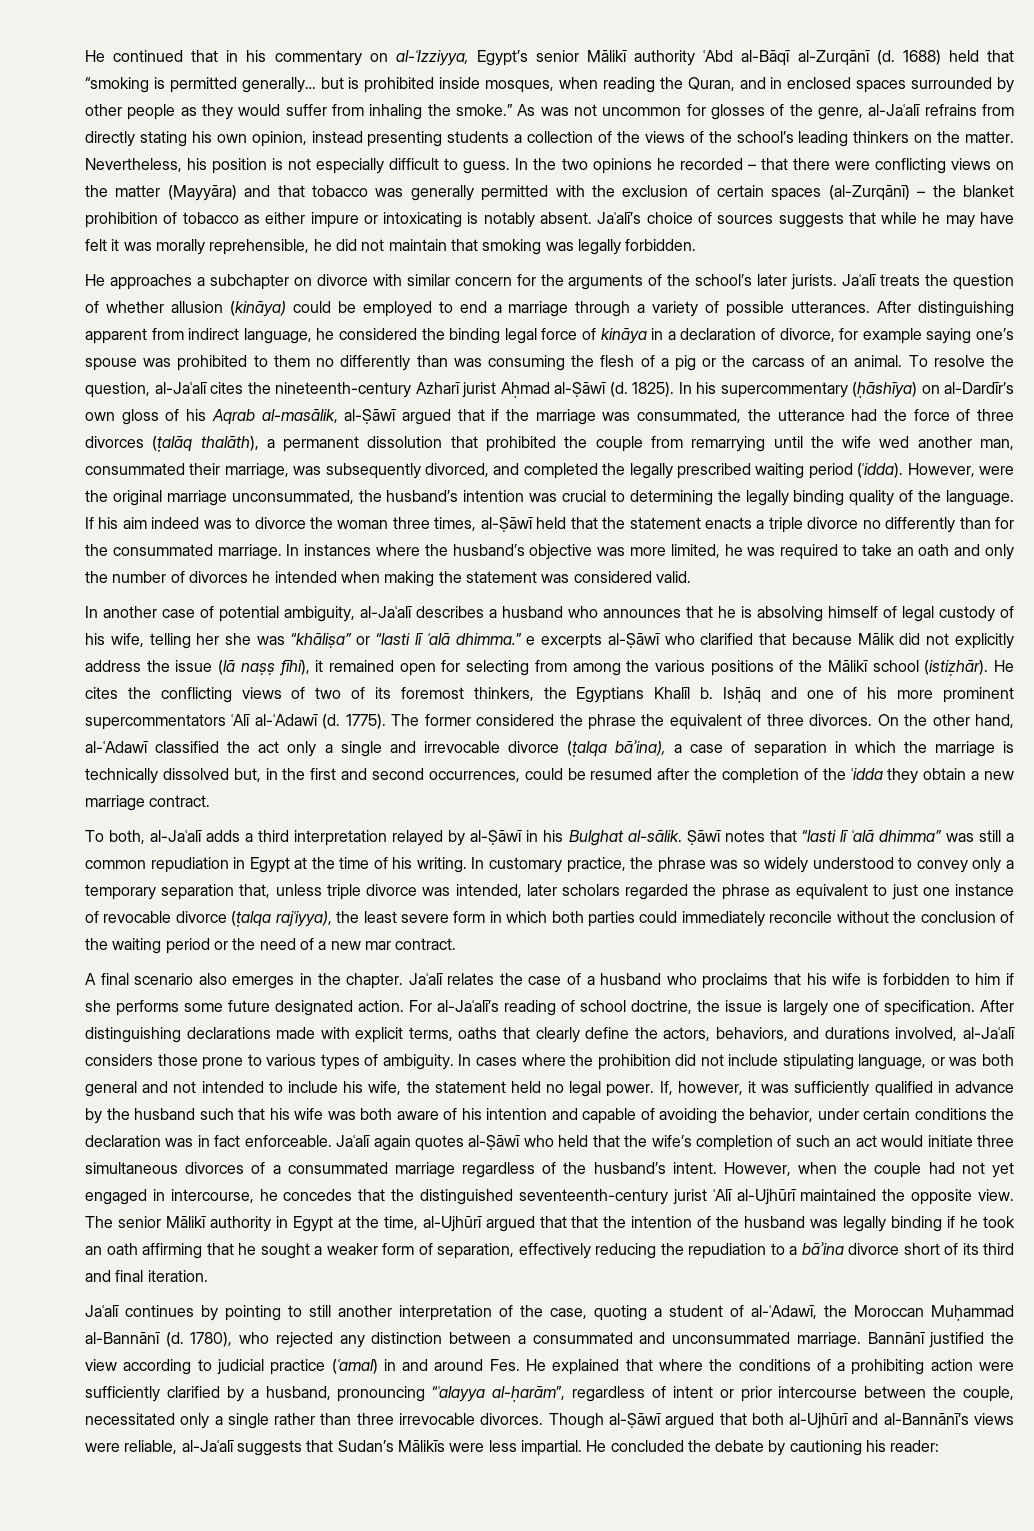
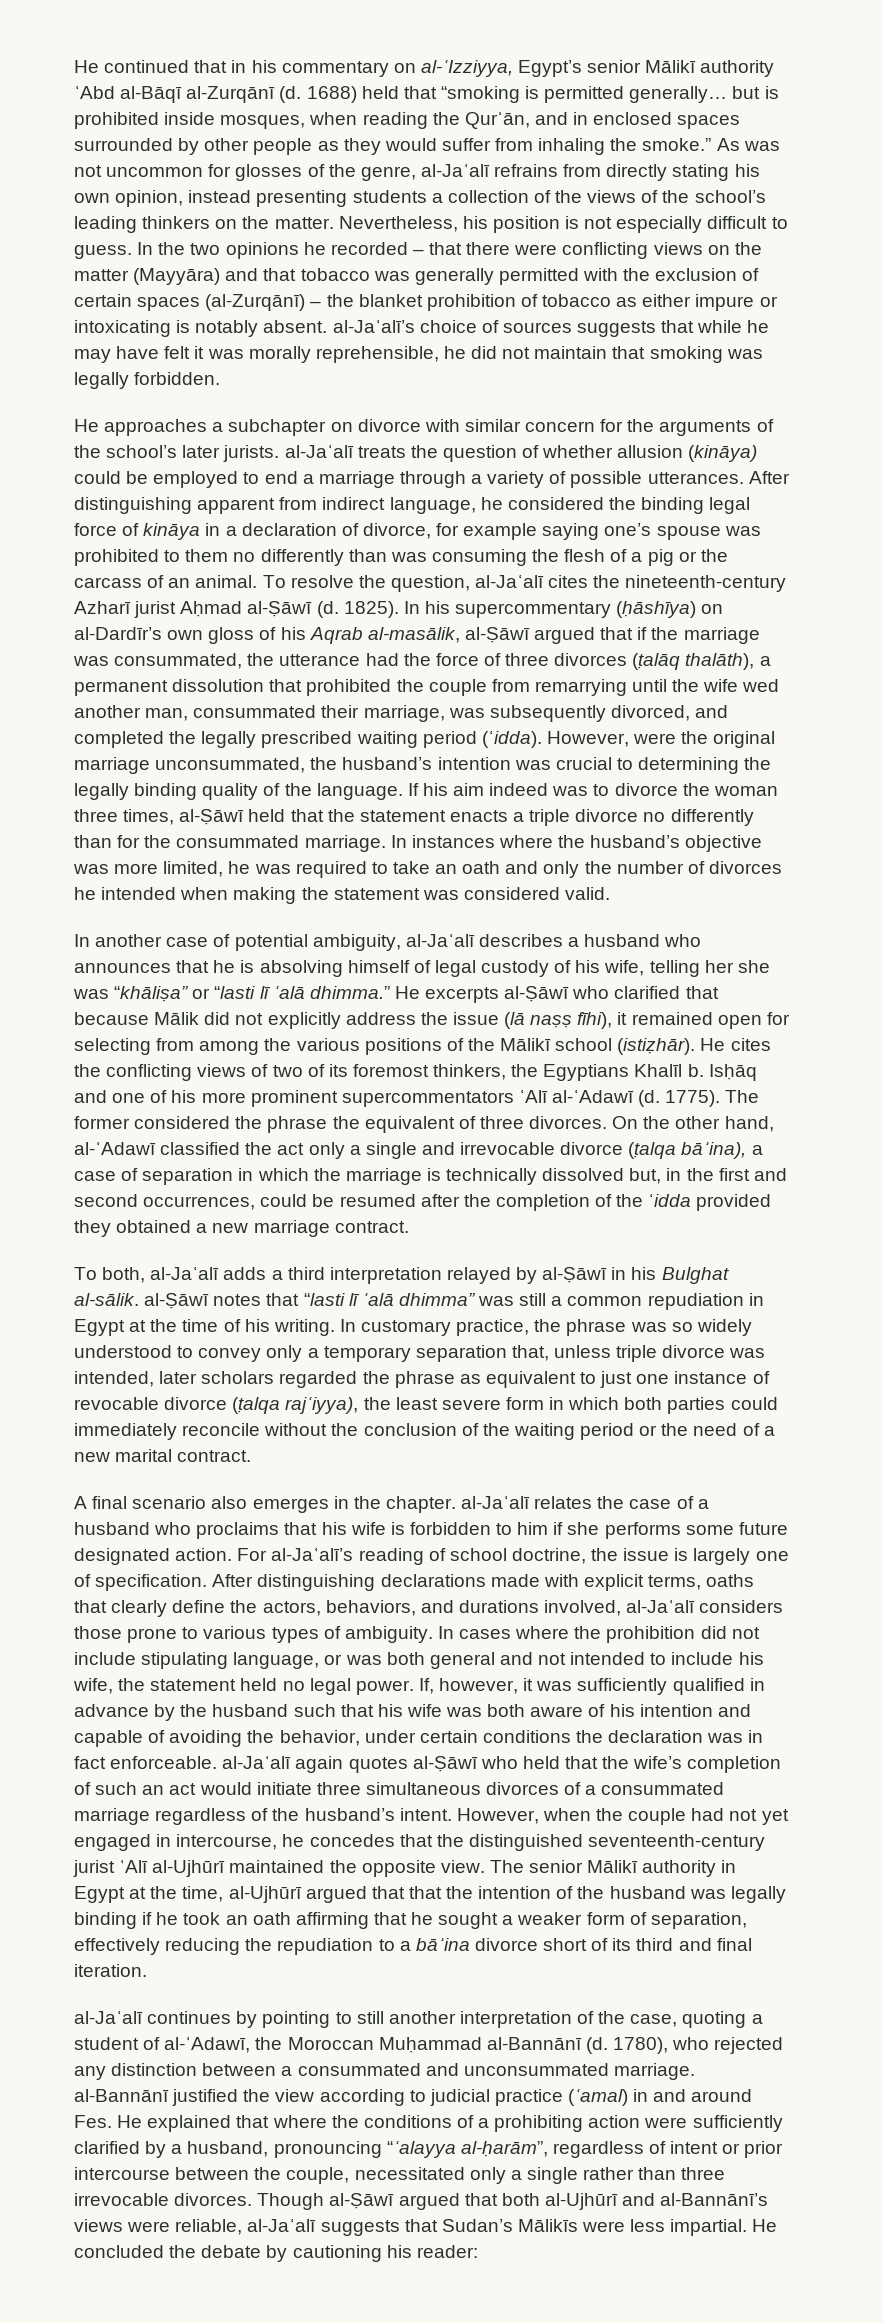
- 1688) held that “smoking is permitted generally… but is prohibited inside mosques, when reading the Quran, and in enclosed spaces surrounded by other people as they would suffer from inhaling the smoke.”
+ 1688) held that “smoking is permitted generally… but is prohibited inside mosques, when reading the Qurʾān, and in enclosed spaces surrounded by other people as they would suffer from inhaling the smoke.”
- In the two opinions he recorded – that there were conflicting views on the matter (Mayyāra) and that tobacco was generally permitted with the exclusion of certain spaces (al-Zurqānī) – the blanket prohibition of tobacco as either impure or intoxicating is notably absent. Jaʿalī’s choice of sources suggests that while he may have felt it was morally reprehensible, he did not maintain that smoking was legally forbidden.
+ In the two opinions he recorded – that there were conflicting views on the matter (Mayyāra) and that tobacco was generally permitted with the exclusion of certain spaces (al-Zurqānī) – the blanket prohibition of tobacco as either impure or intoxicating is notably absent. al-Jaʿalī’s choice of sources suggests that while he may have felt it was morally reprehensible, he did not maintain that smoking was legally forbidden.
- He approaches a subchapter on divorce with similar concern for the arguments of the school’s later jurists. Jaʿalī treats the question of whether allusion (kināya) could be employed to end a marriage through a variety of possible utterances.
+ He approaches a subchapter on divorce with similar concern for the arguments of the school’s later jurists. al-Jaʿalī treats the question of whether allusion (kināya) could be employed to end a marriage through a variety of possible utterances.
- In another case of potential ambiguity, al-Jaʿalī describes a husband who announces that he is absolving himself of legal custody of his wife, telling her she was “khāliṣa” or “lasti lī ʿalā dhimma.” e excerpts al-Ṣāwī who clarified that because Mālik did not explicitly address the issue (lā naṣṣ fīhi), it remained open for selecting from among the various positions of the Mālikī school (istiẓhār).
+ In another case of potential ambiguity, al-Jaʿalī describes a husband who announces that he is absolving himself of legal custody of his wife, telling her she was “khāliṣa” or “lasti lī ʿalā dhimma.” He excerpts al-Ṣāwī who clarified that because Mālik did not explicitly address the issue (lā naṣṣ fīhi), it remained open for selecting from among the various positions of the Mālikī school (istiẓhār).
- On the other hand, al-ʿAdawī classified the act only a single and irrevocable divorce (ṭalqa bāʾina), a case of separation in which the marriage is technically dissolved but, in the first and second occurrences, could be resumed after the completion of the ʿidda they obtain a new marriage contract.
+ On the other hand, al-ʿAdawī classified the act only a single and irrevocable divorce (ṭalqa bāʾina), a case of separation in which the marriage is technically dissolved but, in the first and second occurrences, could be resumed after the completion of the ʿidda provided they obtained a new marriage contract.
- To both, al-Jaʿalī adds a third interpretation relayed by al-Ṣāwī in his Bulghat al-sālik. Ṣāwī notes that “lasti lī ʿalā dhimma” was still a common repudiation in Egypt at the time of his writing.
+ To both, al-Jaʿalī adds a third interpretation relayed by al-Ṣāwī in his Bulghat al-sālik. al-Ṣāwī notes that “lasti lī ʿalā dhimma” was still a common repudiation in Egypt at the time of his writing.
- In customary practice, the phrase was so widely understood to convey only a temporary separation that, unless triple divorce was intended, later scholars regarded the phrase as equivalent to just one instance of revocable divorce (ṭalqa rajʿiyya), the least severe form in which both parties could immediately reconcile without the conclusion of the waiting period or the need of a new mar contract.
+ In customary practice, the phrase was so widely understood to convey only a temporary separation that, unless triple divorce was intended, later scholars regarded the phrase as equivalent to just one instance of revocable divorce (ṭalqa rajʿiyya), the least severe form in which both parties could immediately reconcile without the conclusion of the waiting period or the need of a new marital contract.
- A final scenario also emerges in the chapter. Jaʿalī relates the case of a husband who proclaims that his wife is forbidden to him if she performs some future designated action.
+ A final scenario also emerges in the chapter. al-Jaʿalī relates the case of a husband who proclaims that his wife is forbidden to him if she performs some future designated action.
- If, however, it was sufficiently qualified in advance by the husband such that his wife was both aware of his intention and capable of avoiding the behavior, under certain conditions the declaration was in fact enforceable. Jaʿalī again quotes al-Ṣāwī who held that the wife’s completion of such an act would initiate three simultaneous divorces of a consummated marriage regardless of the husband’s intent.
+ If, however, it was sufficiently qualified in advance by the husband such that his wife was both aware of his intention and capable of avoiding the behavior, under certain conditions the declaration was in fact enforceable. al-Jaʿalī again quotes al-Ṣāwī who held that the wife’s completion of such an act would initiate three simultaneous divorces of a consummated marriage regardless of the husband’s intent.
- Jaʿalī continues by pointing to still another interpretation of the case, quoting a student of al-ʿAdawī, the Moroccan Muḥammad al-Bannānī (d.
+ al-Jaʿalī continues by pointing to still another interpretation of the case, quoting a student of al-ʿAdawī, the Moroccan Muḥammad al-Bannānī (d.
- 1780), who rejected any distinction between a consummated and unconsummated marriage. Bannānī justified the view according to judicial practice (ʿamal) in and around Fes. He explained that where the conditions of a prohibiting action were sufficiently clarified by a husband, pronouncing “ʿalayya al-ḥarām”, regardless of intent or prior intercourse between the couple, necessitated only a single rather than three irrevocable divorces.
+ 1780), who rejected any distinction between a consummated and unconsummated marriage. al-Bannānī justified the view according to judicial practice (ʿamal) in and around Fes. He explained that where the conditions of a prohibiting action were sufficiently clarified by a husband, pronouncing “ʿalayya al-ḥarām”, regardless of intent or prior intercourse between the couple, necessitated only a single rather than three irrevocable divorces.

